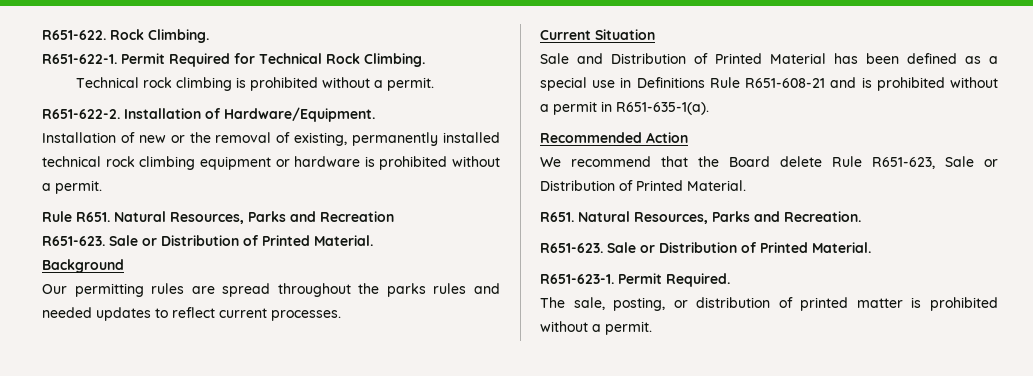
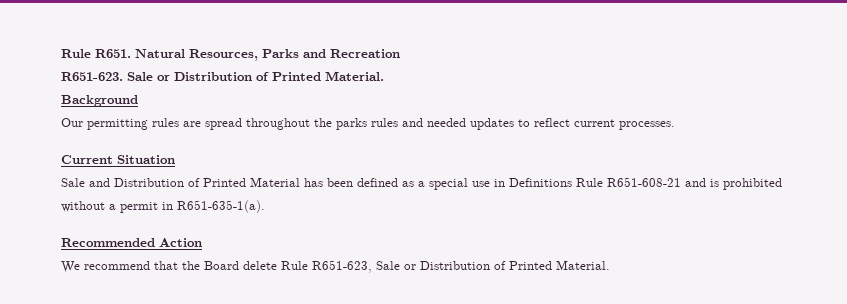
- R651-622. Rock Climbing.
- R651-622-1. Permit Required for Technical Rock Climbing.
- Technical rock climbing is prohibited without a permit.
- R651-622-2. Installation of Hardware/Equipment.
- Installation of new or the removal of existing, permanently installed technical rock climbing equipment or hardware is prohibited without a permit.
- R651. Natural Resources, Parks and Recreation.
- R651-623. Sale or Distribution of Printed Material.
- R651-623-1. Permit Required.
- The sale, posting, or distribution of printed matter is prohibited without a permit.

